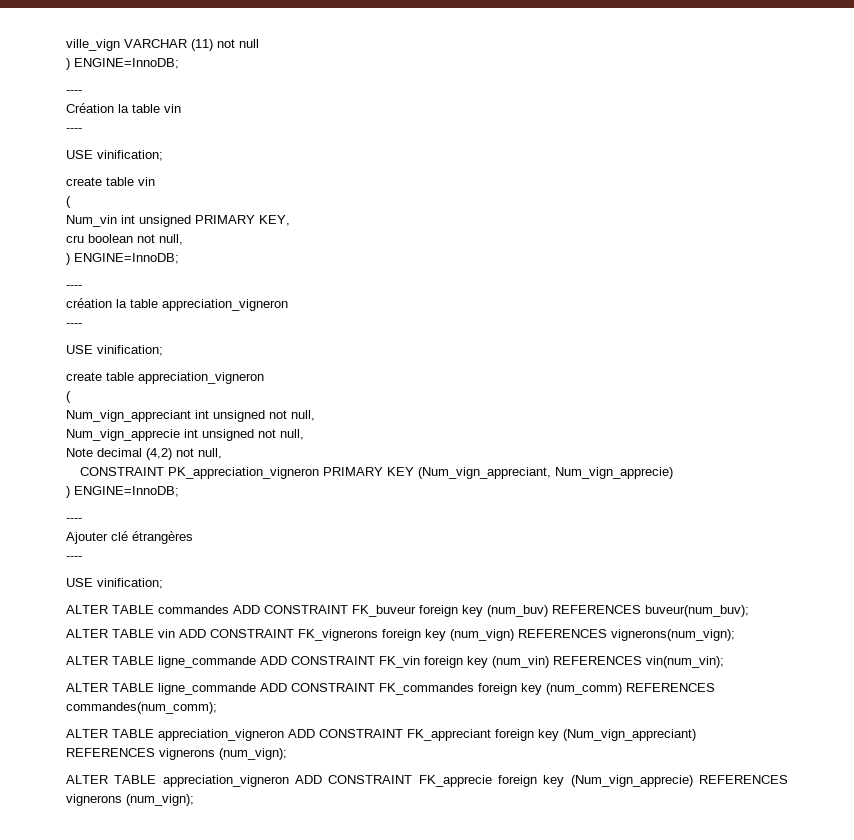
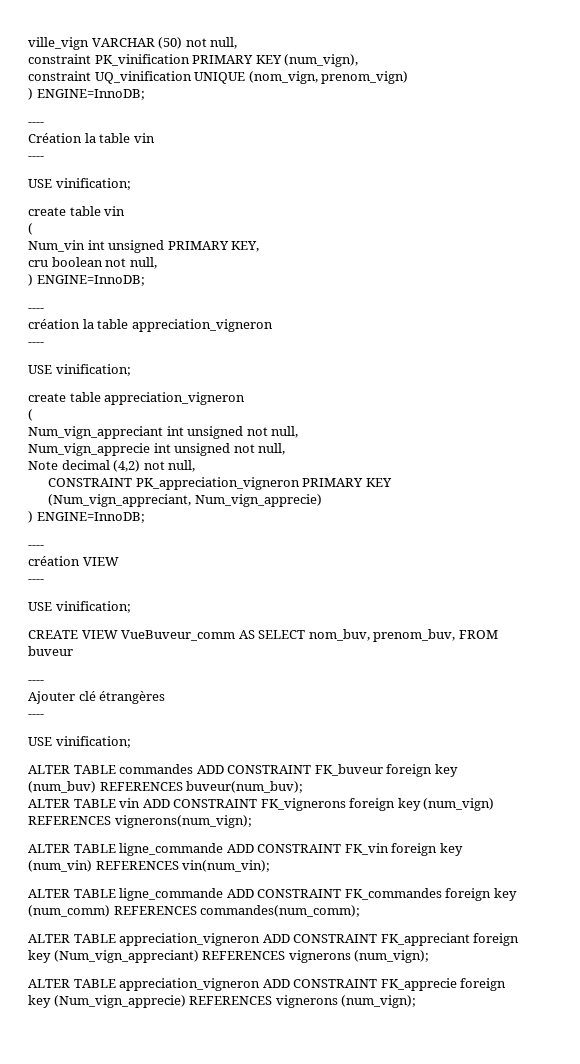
- ville_vign VARCHAR (11) not null
+ ville_vign VARCHAR (50) not null,
+ constraint PK_vinification PRIMARY KEY (num_vign),
+ constraint UQ_vinification UNIQUE (nom_vign, prenom_vign)
+ création VIEW
+ ----
+ USE vinification;
+ CREATE VIEW VueBuveur_comm AS SELECT nom_buv, prenom_buv, FROM buveur
+ ----

